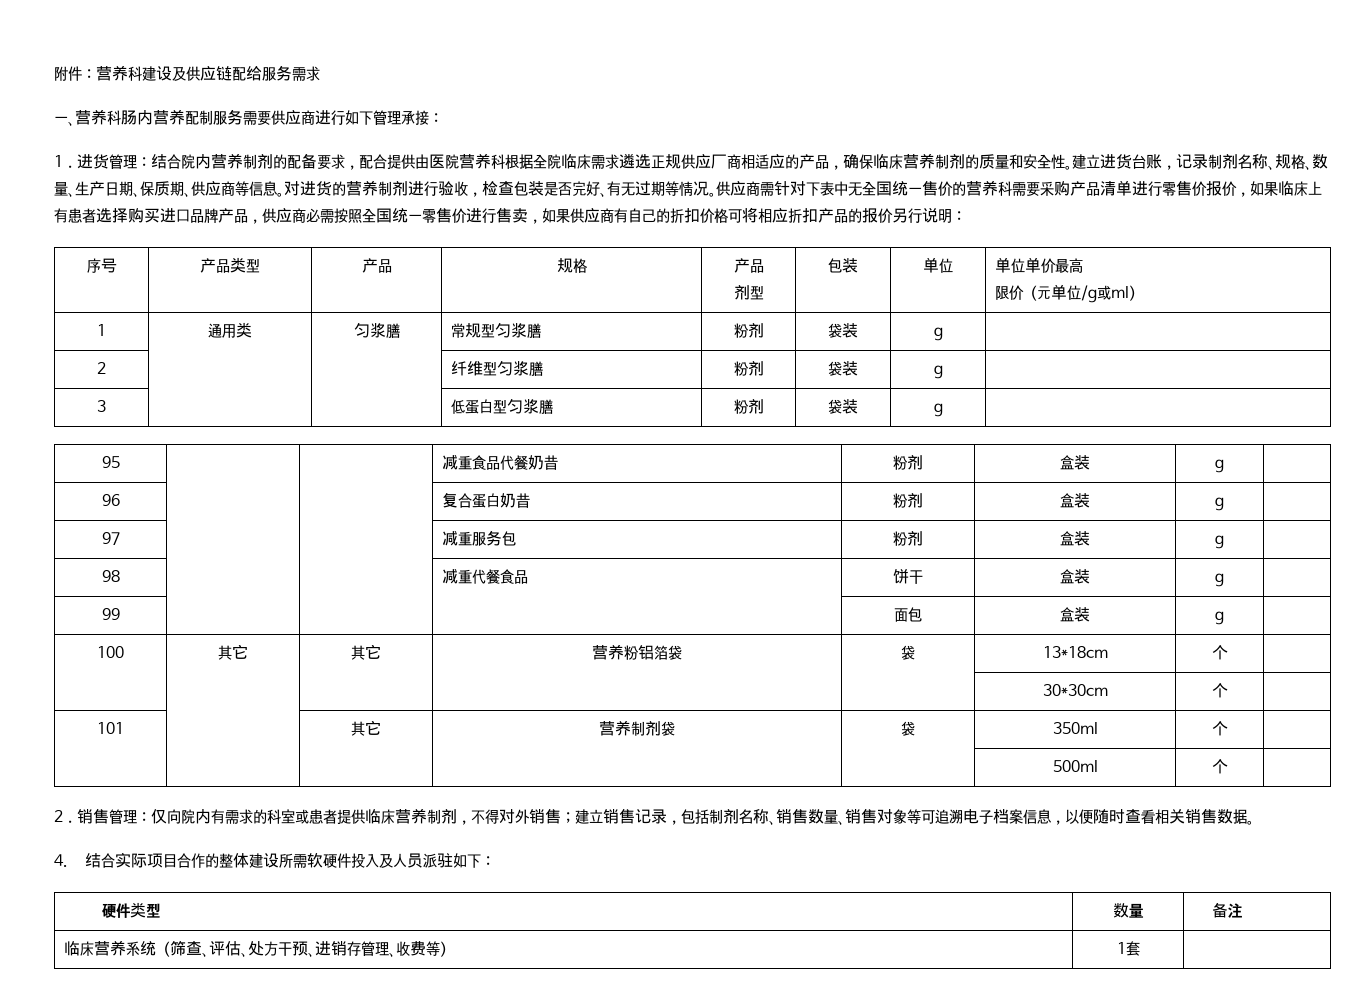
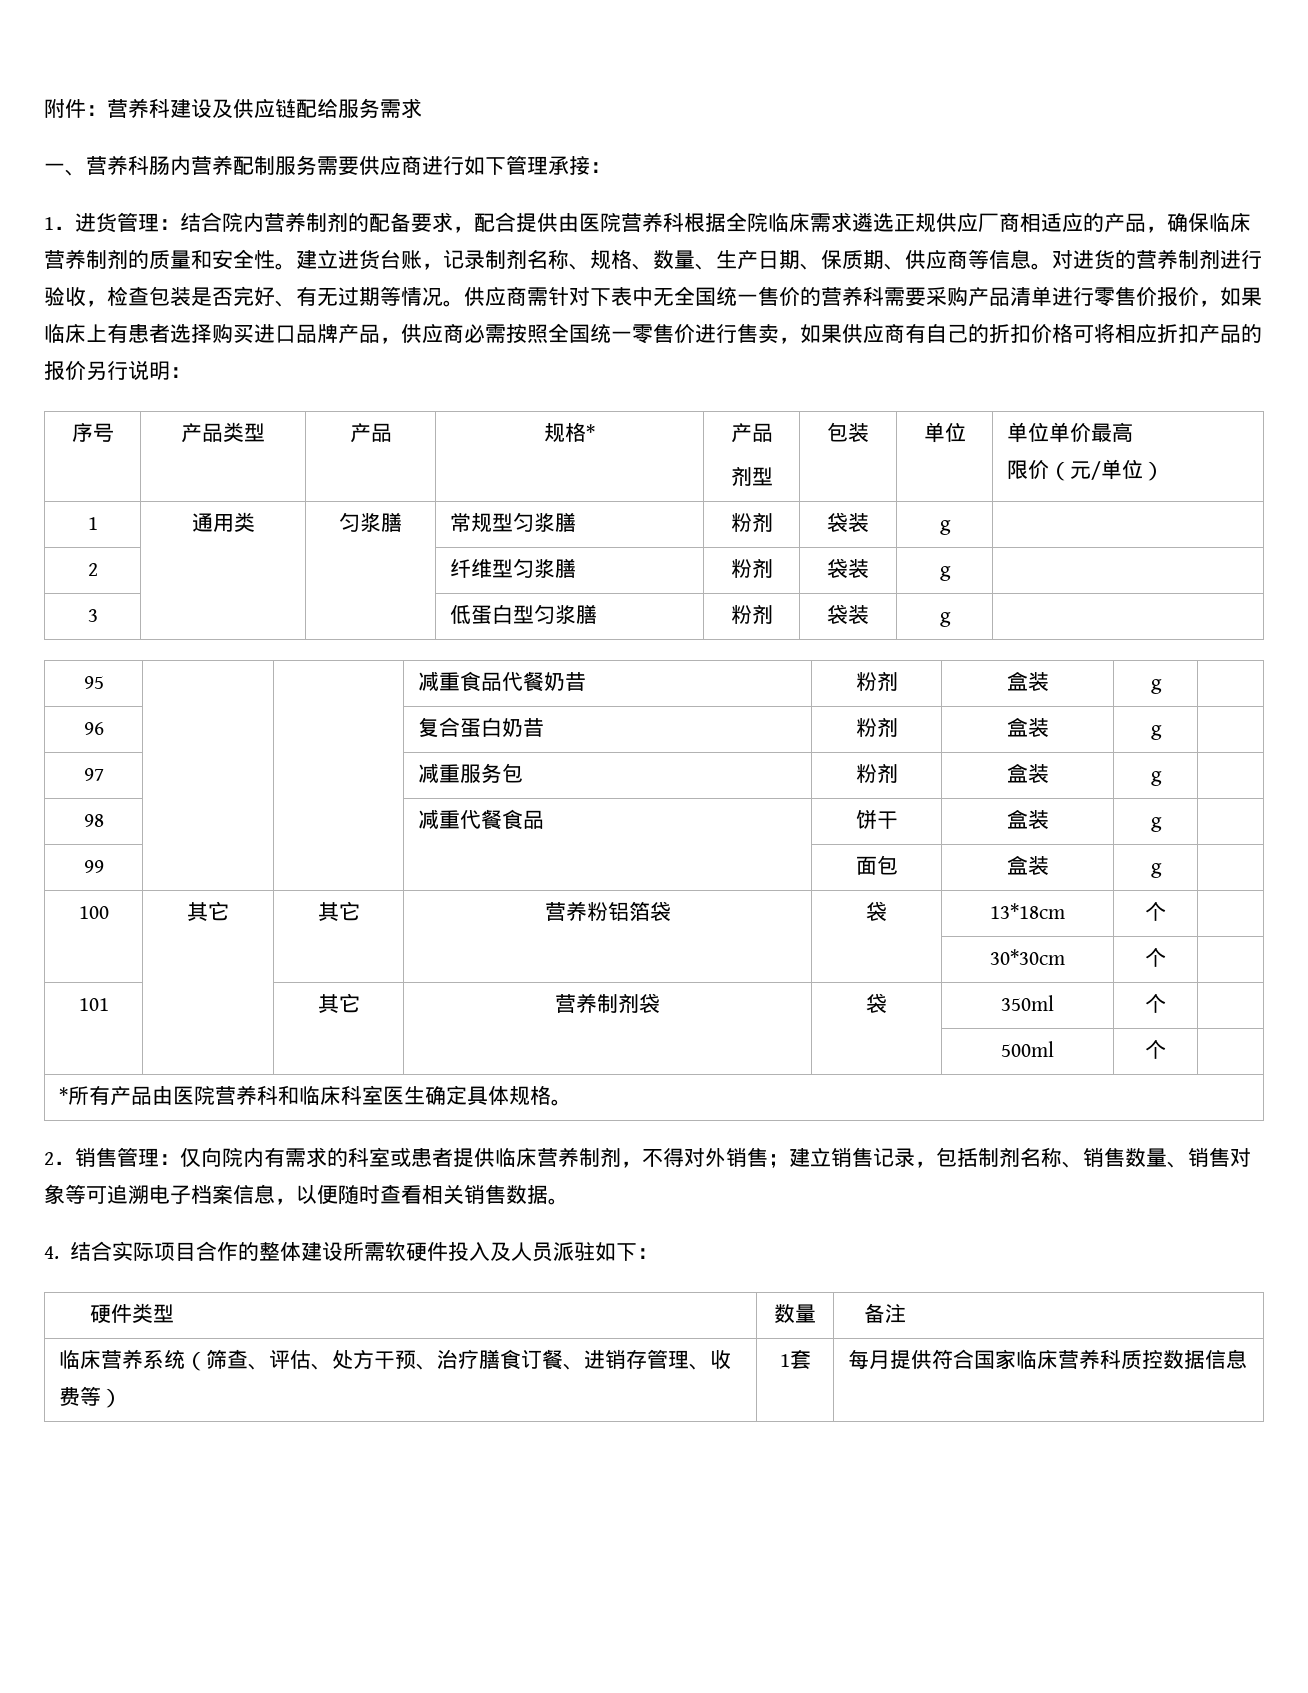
- 序号 | 产品类型 | 产品 | 规格 | 产品
+ 序号 | 产品类型 | 产品 | 规格* | 产品
  剂型 | 包装 | 单位 | 单位单价最高
- 限价（元单位/g或ml）
+ 限价（元/单位）
+ *所有产品由医院营养科和临床科室医生确定具体规格。
- 临床营养系统（筛查、评估、处方干预、进销存管理、收费等） | 1套 |
+ 临床营养系统（筛查、评估、处方干预、治疗膳食订餐、进销存管理、收费等） | 1套 | 每月提供符合国家临床营养科质控数据信息

